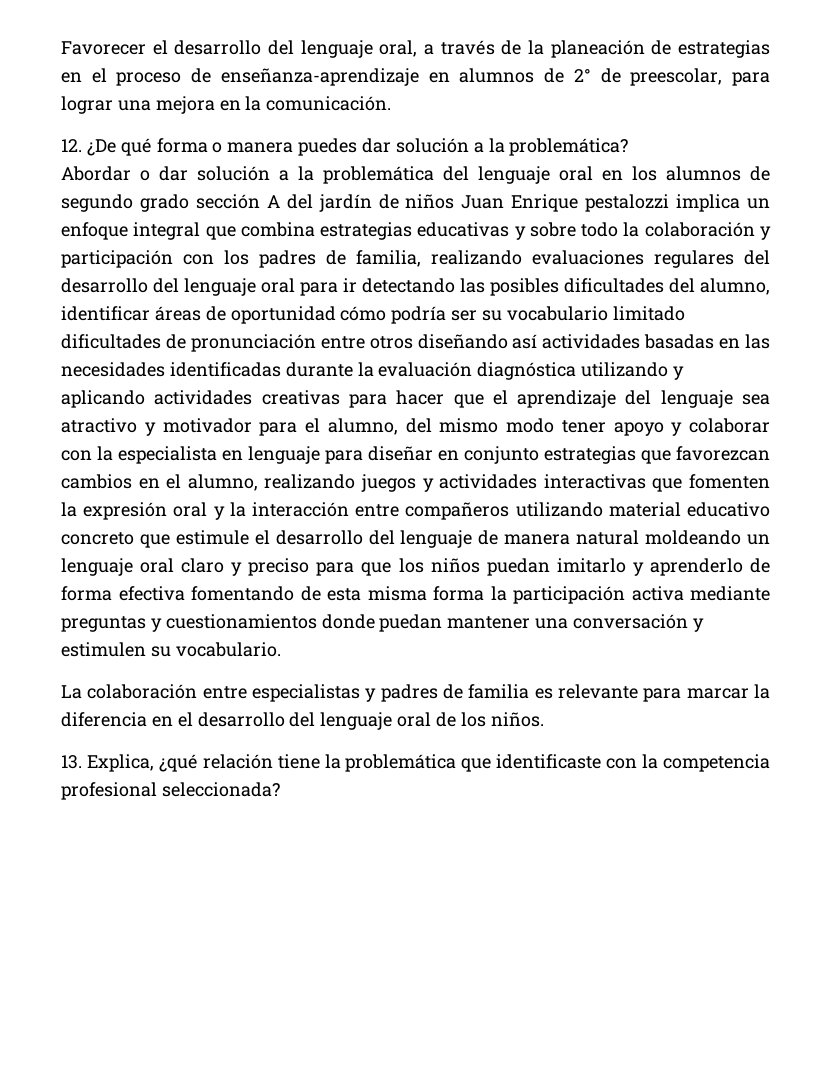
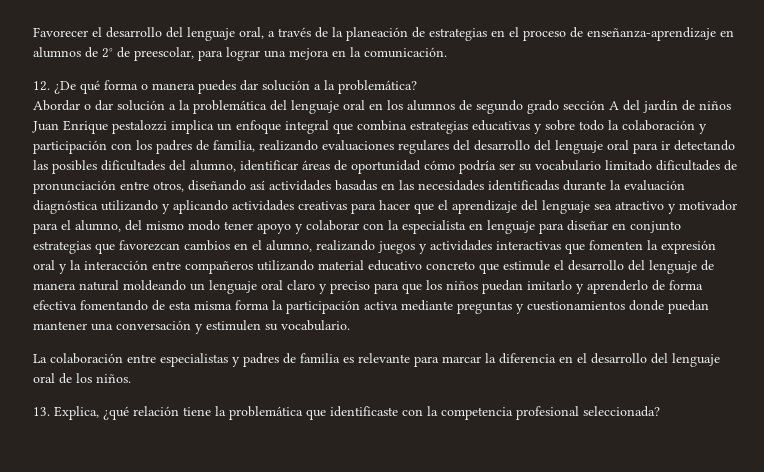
- Abordar o dar solución a la problemática del lenguaje oral en los alumnos de segundo grado sección A del jardín de niños Juan Enrique pestalozzi implica un enfoque integral que combina estrategias educativas y sobre todo la colaboración y participación con los padres de familia, realizando evaluaciones regulares del desarrollo del lenguaje oral para ir detectando las posibles dificultades del alumno, identificar áreas de oportunidad cómo podría ser su vocabulario limitado dificultades de pronunciación entre otros diseñando así actividades basadas en las necesidades identificadas durante la evaluación diagnóstica utilizando y aplicando actividades creativas para hacer que el aprendizaje del lenguaje sea atractivo y motivador para el alumno, del mismo modo tener apoyo y colaborar con la especialista en lenguaje para diseñar en conjunto estrategias que favorezcan cambios en el alumno, realizando juegos y actividades interactivas que fomenten la expresión oral y la interacción entre compañeros utilizando material educativo concreto que estimule el desarrollo del lenguaje de manera natural moldeando un lenguaje oral claro y preciso para que los niños puedan imitarlo y aprenderlo de forma efectiva fomentando de esta misma forma la participación activa mediante preguntas y cuestionamientos donde puedan mantener una conversación y estimulen su vocabulario.
+ Abordar o dar solución a la problemática del lenguaje oral en los alumnos de segundo grado sección A del jardín de niños Juan Enrique pestalozzi implica un enfoque integral que combina estrategias educativas y sobre todo la colaboración y participación con los padres de familia, realizando evaluaciones regulares del desarrollo del lenguaje oral para ir detectando las posibles dificultades del alumno, identificar áreas de oportunidad cómo podría ser su vocabulario limitado dificultades de pronunciación entre otros, diseñando así actividades basadas en las necesidades identificadas durante la evaluación diagnóstica utilizando y aplicando actividades creativas para hacer que el aprendizaje del lenguaje sea atractivo y motivador para el alumno, del mismo modo tener apoyo y colaborar con la especialista en lenguaje para diseñar en conjunto estrategias que favorezcan cambios en el alumno, realizando juegos y actividades interactivas que fomenten la expresión oral y la interacción entre compañeros utilizando material educativo concreto que estimule el desarrollo del lenguaje de manera natural moldeando un lenguaje oral claro y preciso para que los niños puedan imitarlo y aprenderlo de forma efectiva fomentando de esta misma forma la participación activa mediante preguntas y cuestionamientos donde puedan mantener una conversación y estimulen su vocabulario.

